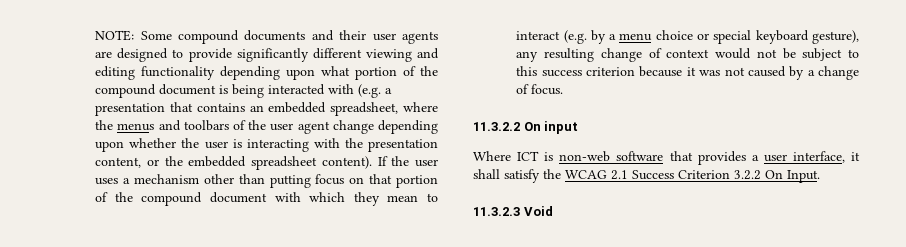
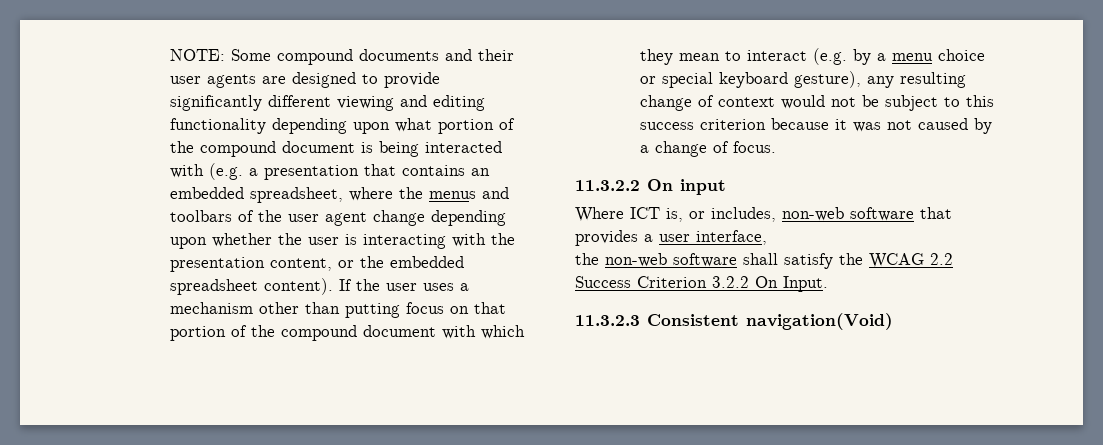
- Where ICT is non-web software that provides a user interface, it shall satisfy the WCAG 2.1 Success Criterion 3.2.2 On Input.
+ Where ICT is, or includes, non-web software that provides a user interface,
+ the non-web software shall satisfy the WCAG 2.2 Success Criterion 3.2.2 On Input.
- 11.3.2.3 Void
+ 11.3.2.3 Consistent navigation(Void)

